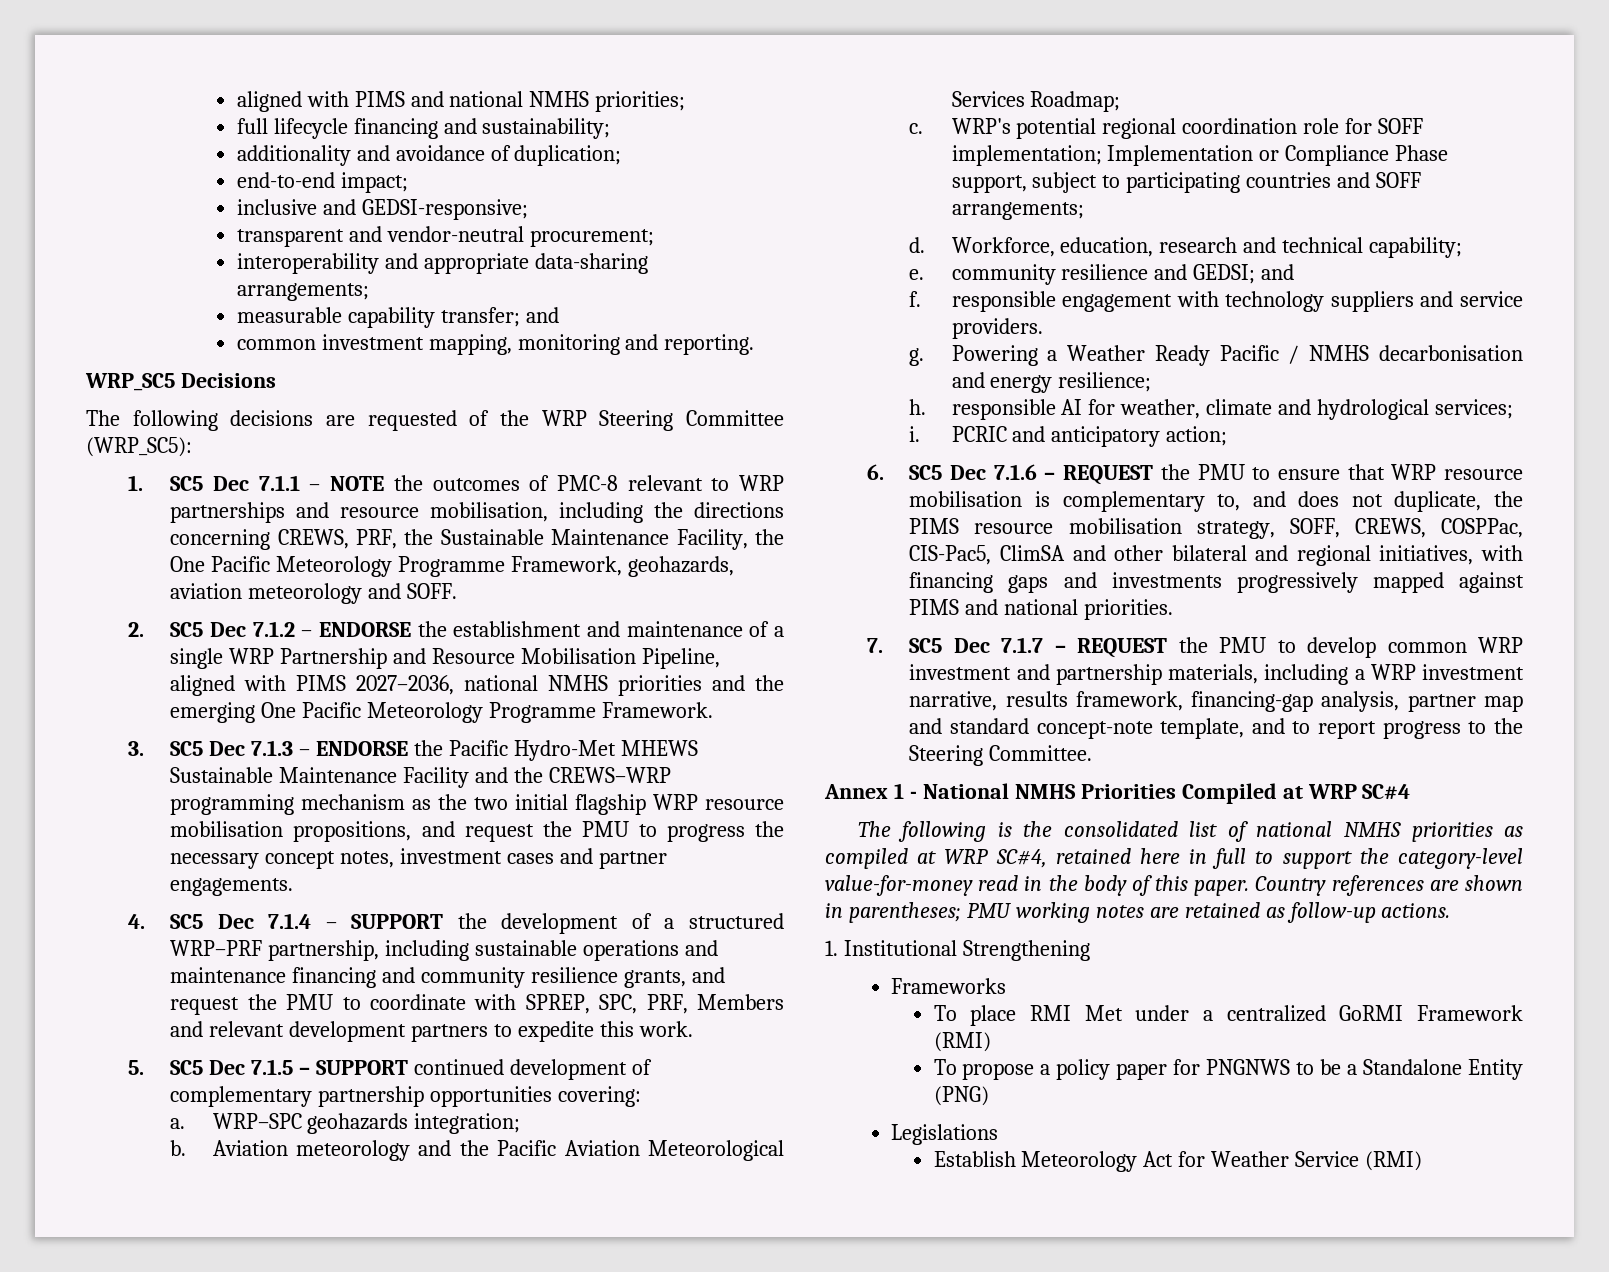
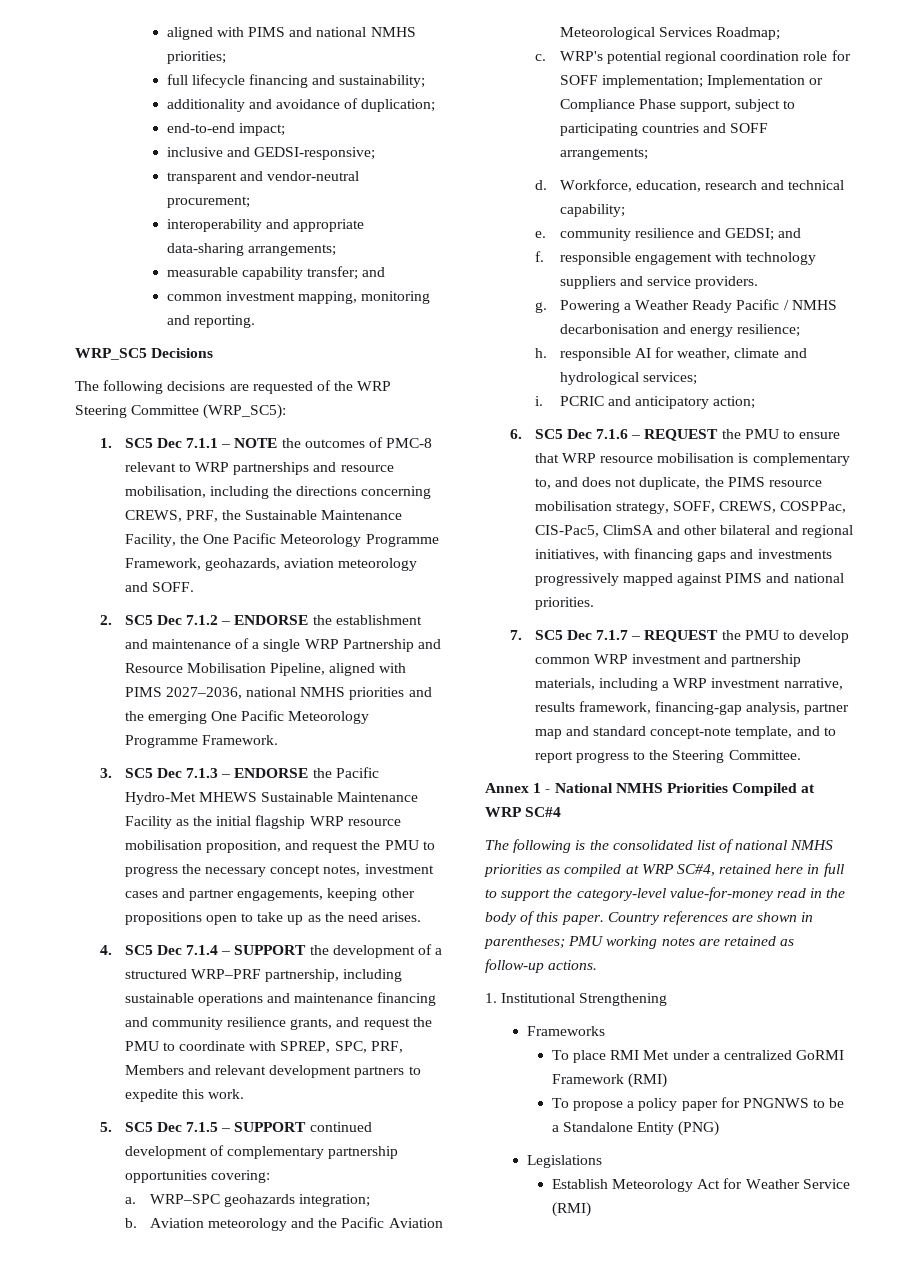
- 3. SC5 Dec 7.1.3 – ENDORSE the Pacific Hydro-Met MHEWS Sustainable Maintenance Facility and the CREWS–WRP programming mechanism as the two initial flagship WRP resource mobilisation propositions, and request the PMU to progress the necessary concept notes, investment cases and partner engagements.
+ 3. SC5 Dec 7.1.3 – ENDORSE the Pacific Hydro-Met MHEWS Sustainable Maintenance Facility as the initial flagship WRP resource mobilisation proposition, and request the PMU to progress the necessary concept notes, investment cases and partner engagements, keeping other propositions open to take up as the need arises.

